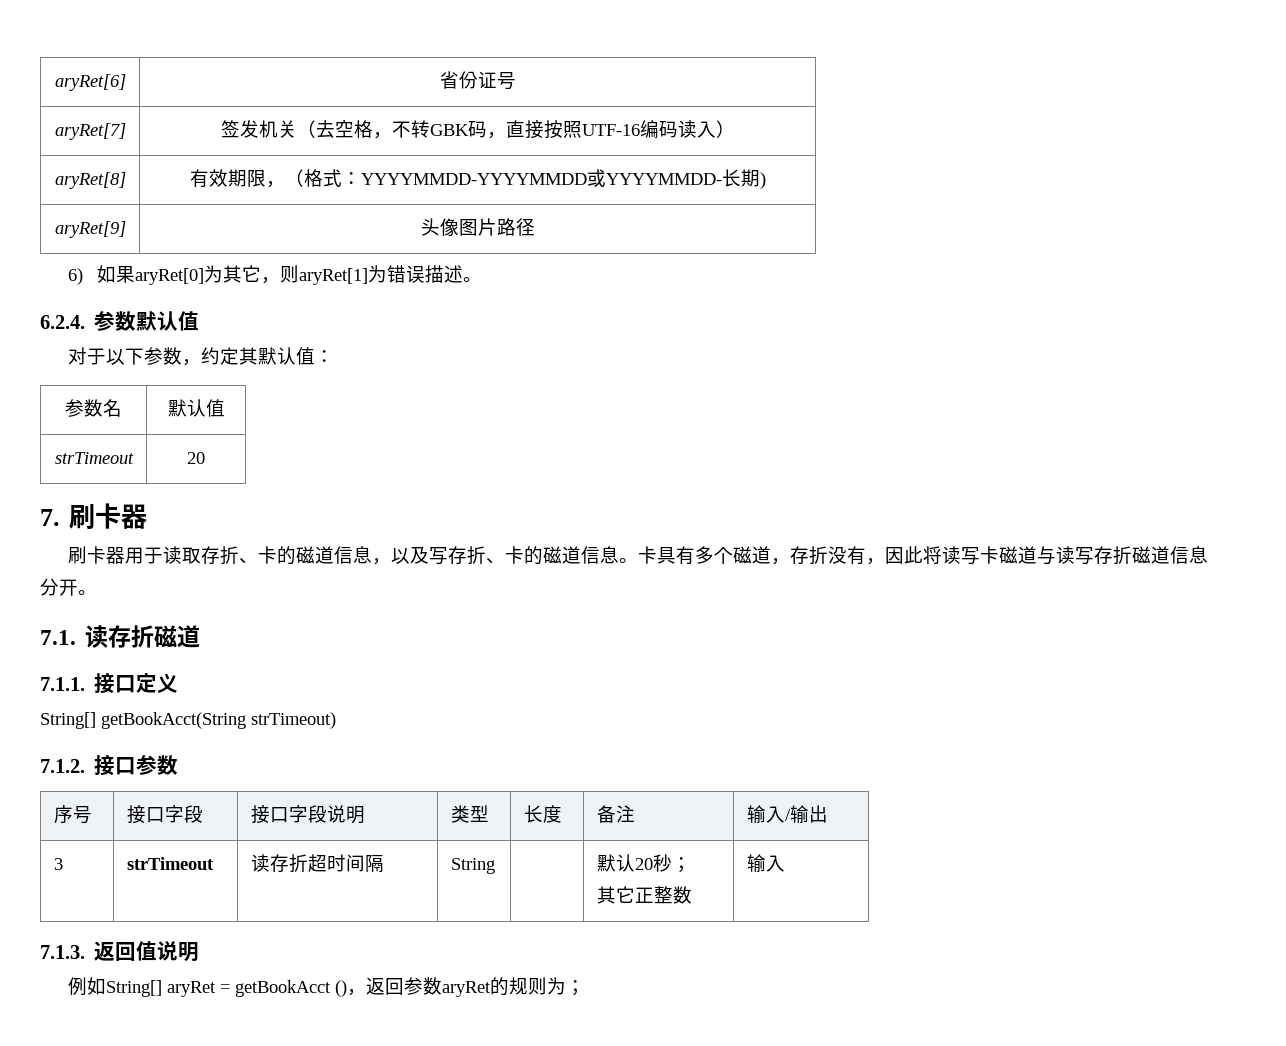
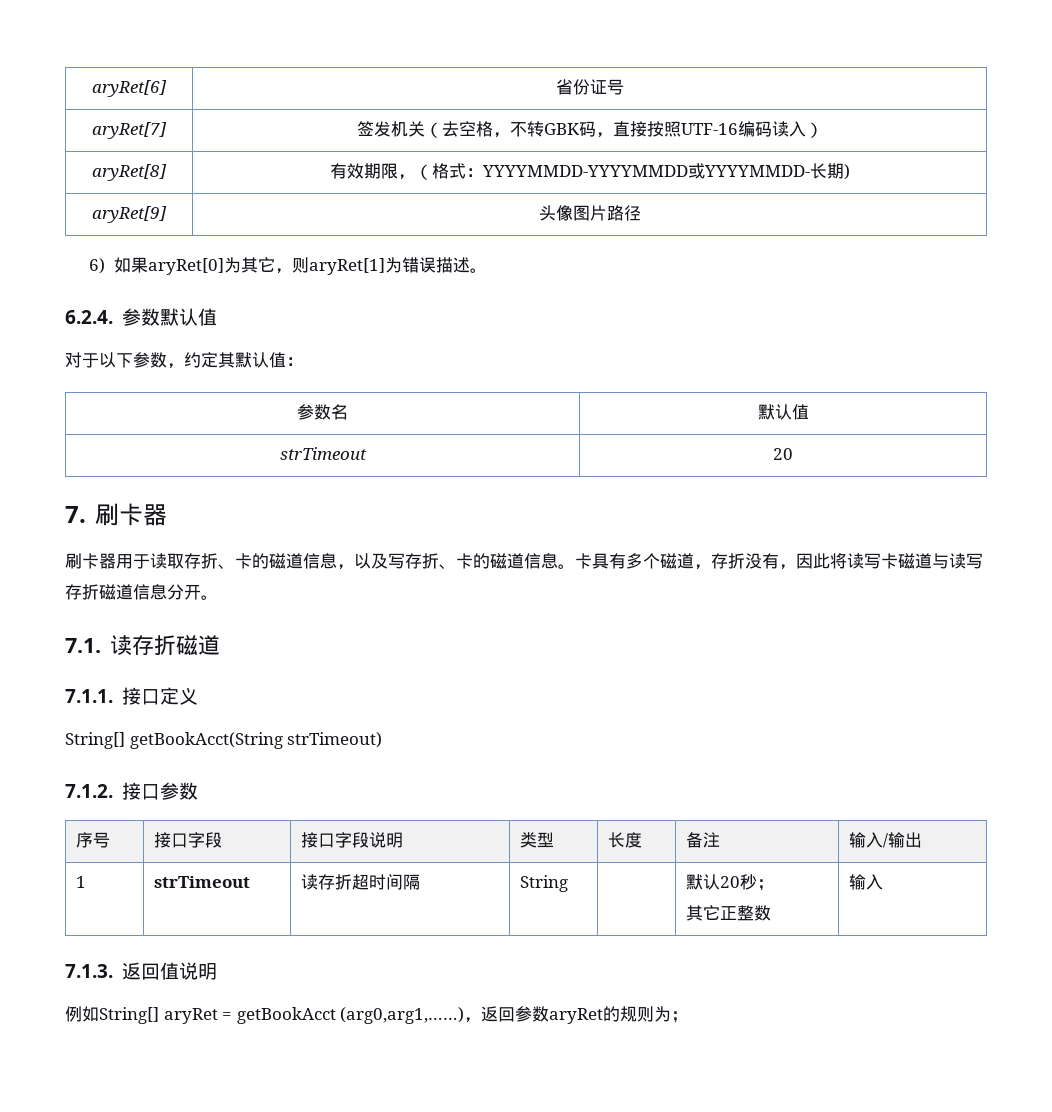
- 3 | strTimeout | 读存折超时间隔 | String | | 默认20秒；
+ 1 | strTimeout | 读存折超时间隔 | String | | 默认20秒；
- 例如String[] aryRet = getBookAcct ()，返回参数aryRet的规则为；
+ 例如String[] aryRet = getBookAcct (arg0,arg1,……)，返回参数aryRet的规则为；

